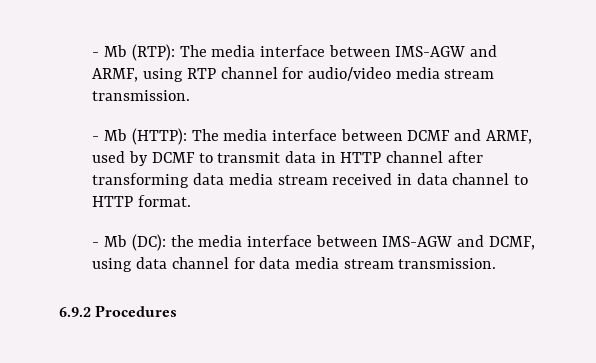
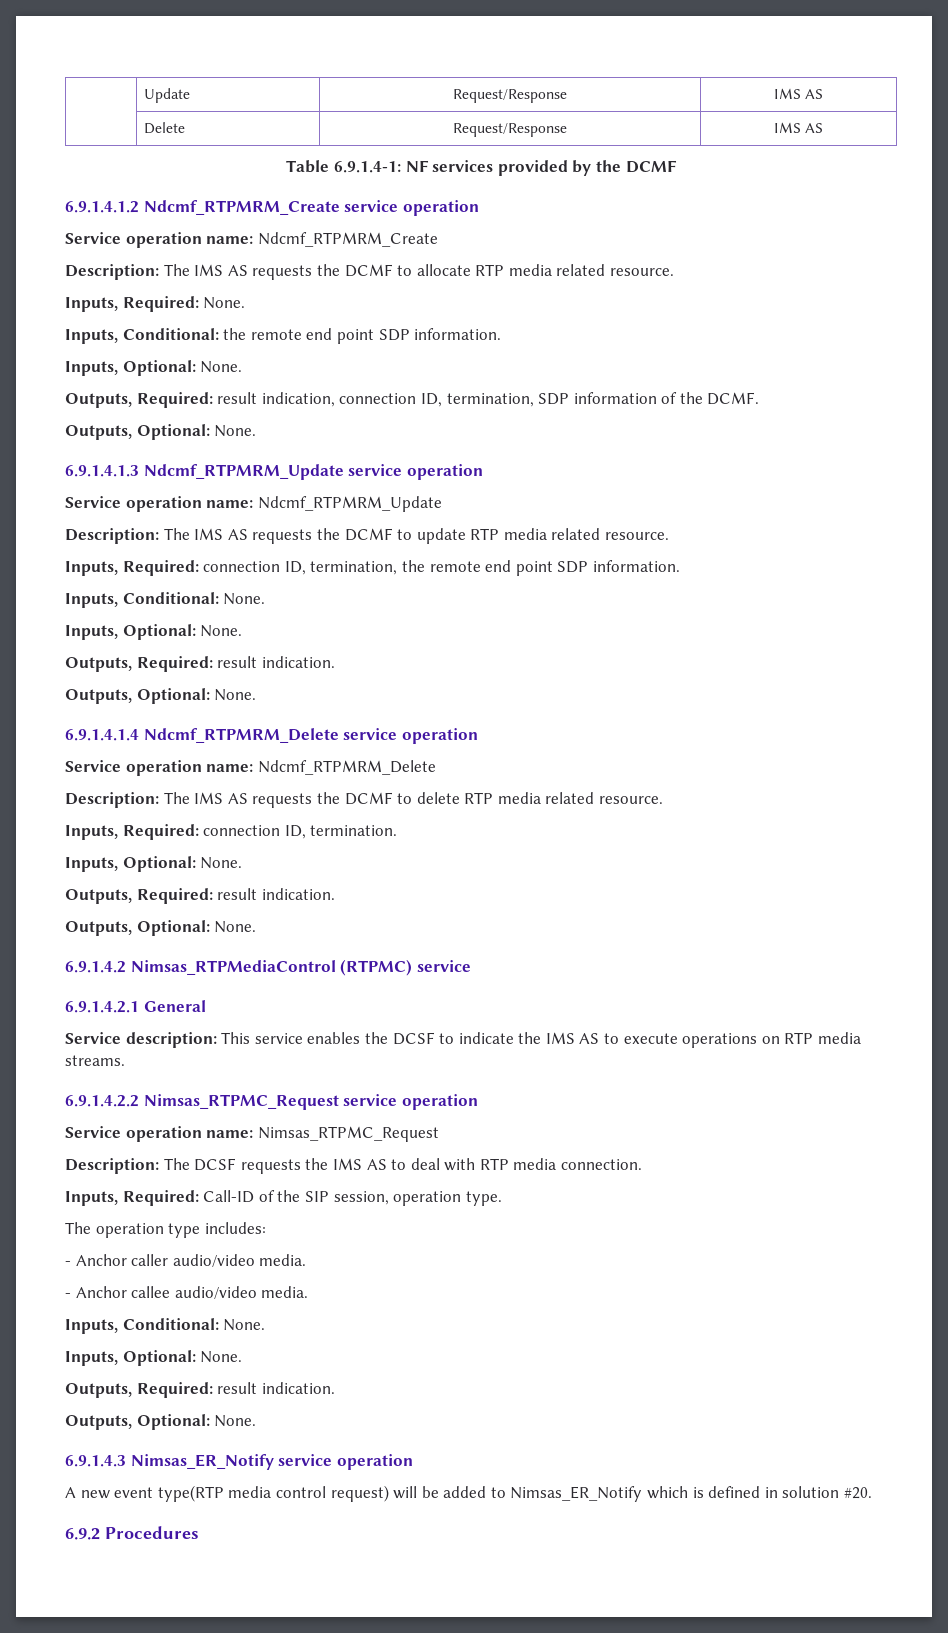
- - Mb (RTP): The media interface between IMS-AGW and ARMF, using RTP channel for audio/video media stream transmission.
- - Mb (HTTP): The media interface between DCMF and ARMF, used by DCMF to transmit data in HTTP channel after transforming data media stream received in data channel to HTTP format.
- - Mb (DC): the media interface between IMS-AGW and DCMF, using data channel for data media stream transmission.
+ | Update | Request/Response | IMS AS
+ | Delete | Request/Response | IMS AS
+ Table 6.9.1.4-1: NF services provided by the DCMF
+ 6.9.1.4.1.2 Ndcmf_RTPMRM_Create service operation
+ Service operation name: Ndcmf_RTPMRM_Create
+ Description: The IMS AS requests the DCMF to allocate RTP media related resource.
+ Inputs, Required: None.
+ Inputs, Conditional: the remote end point SDP information.
+ Inputs, Optional: None.
+ Outputs, Required: result indication, connection ID, termination, SDP information of the DCMF.
+ Outputs, Optional: None.
+ 6.9.1.4.1.3 Ndcmf_RTPMRM_Update service operation
+ Service operation name: Ndcmf_RTPMRM_Update
+ Description: The IMS AS requests the DCMF to update RTP media related resource.
+ Inputs, Required: connection ID, termination, the remote end point SDP information.
+ Inputs, Conditional: None.
+ Inputs, Optional: None.
+ Outputs, Required: result indication.
+ Outputs, Optional: None.
+ 6.9.1.4.1.4 Ndcmf_RTPMRM_Delete service operation
+ Service operation name: Ndcmf_RTPMRM_Delete
+ Description: The IMS AS requests the DCMF to delete RTP media related resource.
+ Inputs, Required: connection ID, termination.
+ Inputs, Optional: None.
+ Outputs, Required: result indication.
+ Outputs, Optional: None.
+ 6.9.1.4.2 Nimsas_RTPMediaControl (RTPMC) service
+ 6.9.1.4.2.1 General
+ Service description: This service enables the DCSF to indicate the IMS AS to execute operations on RTP media streams.
+ 6.9.1.4.2.2 Nimsas_RTPMC_Request service operation
+ Service operation name: Nimsas_RTPMC_Request
+ Description: The DCSF requests the IMS AS to deal with RTP media connection.
+ Inputs, Required: Call-ID of the SIP session, operation type.
+ The operation type includes:
+ - Anchor caller audio/video media.
+ - Anchor callee audio/video media.
+ Inputs, Conditional: None.
+ Inputs, Optional: None.
+ Outputs, Required: result indication.
+ Outputs, Optional: None.
+ 6.9.1.4.3 Nimsas_ER_Notify service operation
+ A new event type(RTP media control request) will be added to Nimsas_ER_Notify which is defined in solution #20.

